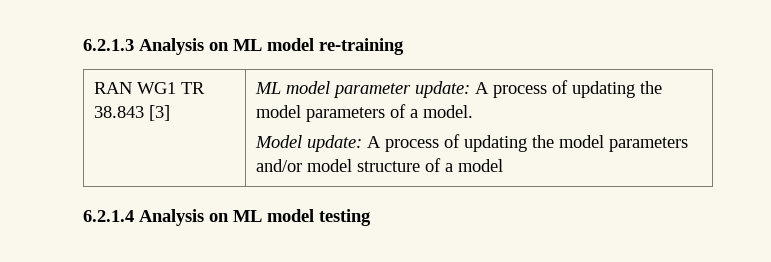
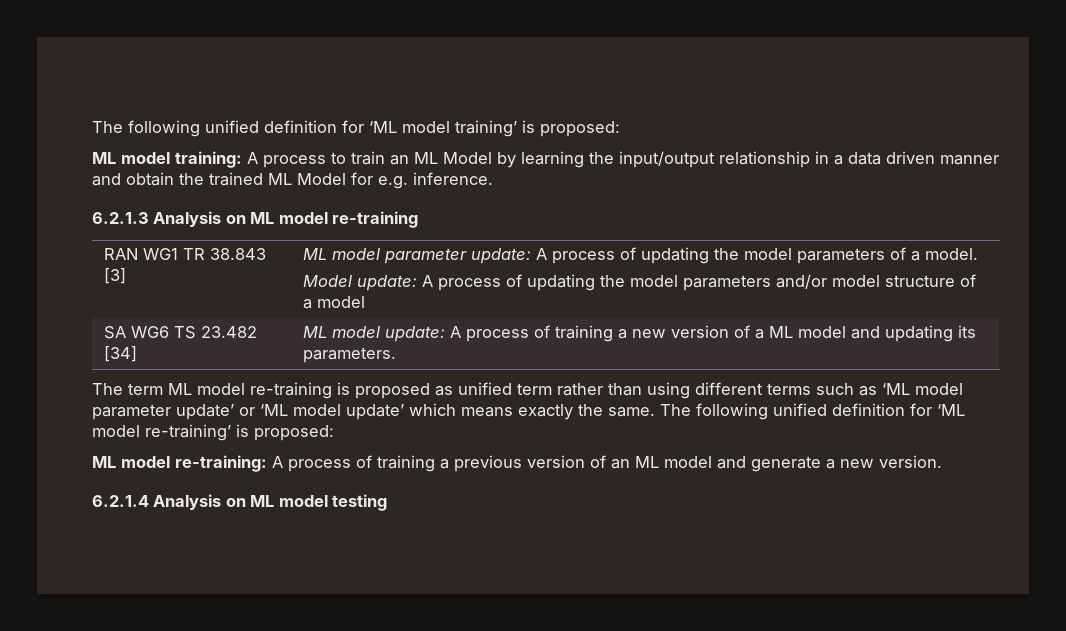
+ The following unified definition for ‘ML model training’ is proposed:
+ ML model training: A process to train an ML Model by learning the input/output relationship in a data driven manner and obtain the trained ML Model for e.g. inference.
+ SA WG6 TS 23.482 [34] | ML model update: A process of training a new version of a ML model and updating its parameters.
+ The term ML model re-training is proposed as unified term rather than using different terms such as ‘ML model parameter update’ or ‘ML model update’ which means exactly the same. The following unified definition for ‘ML model re-training’ is proposed:
+ ML model re-training: A process of training a previous version of an ML model and generate a new version.

